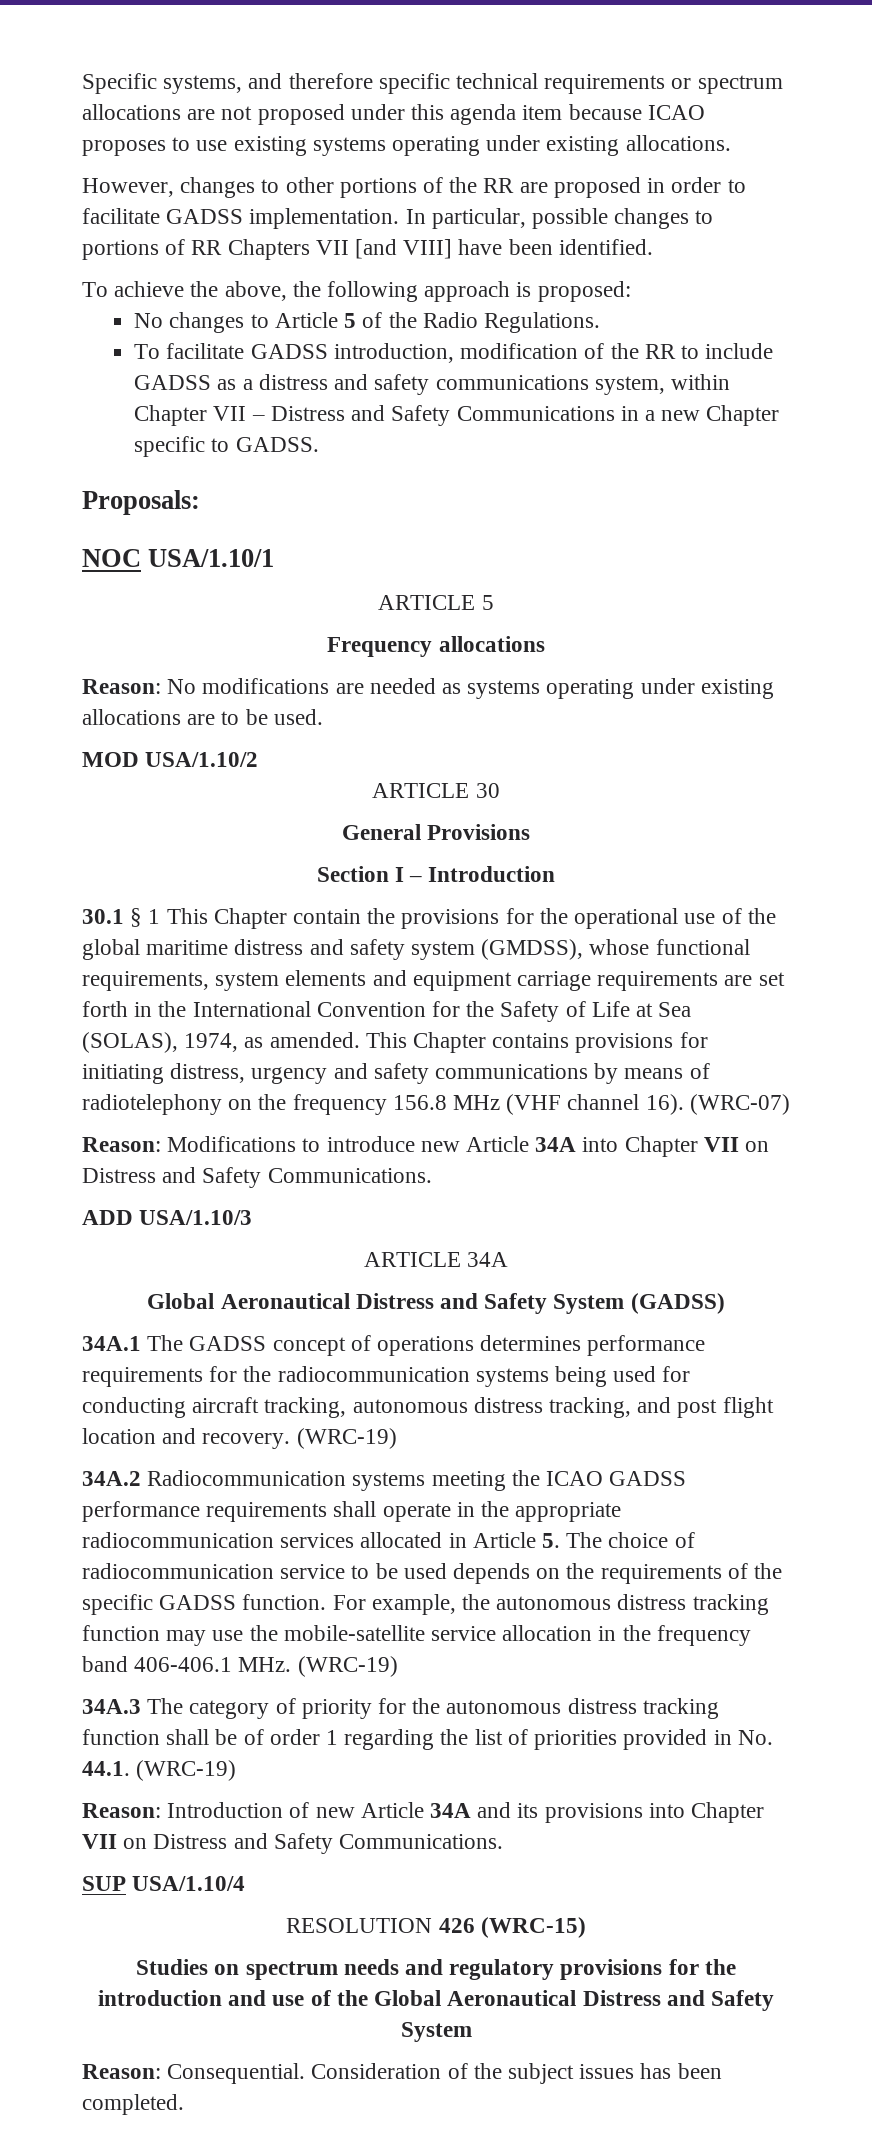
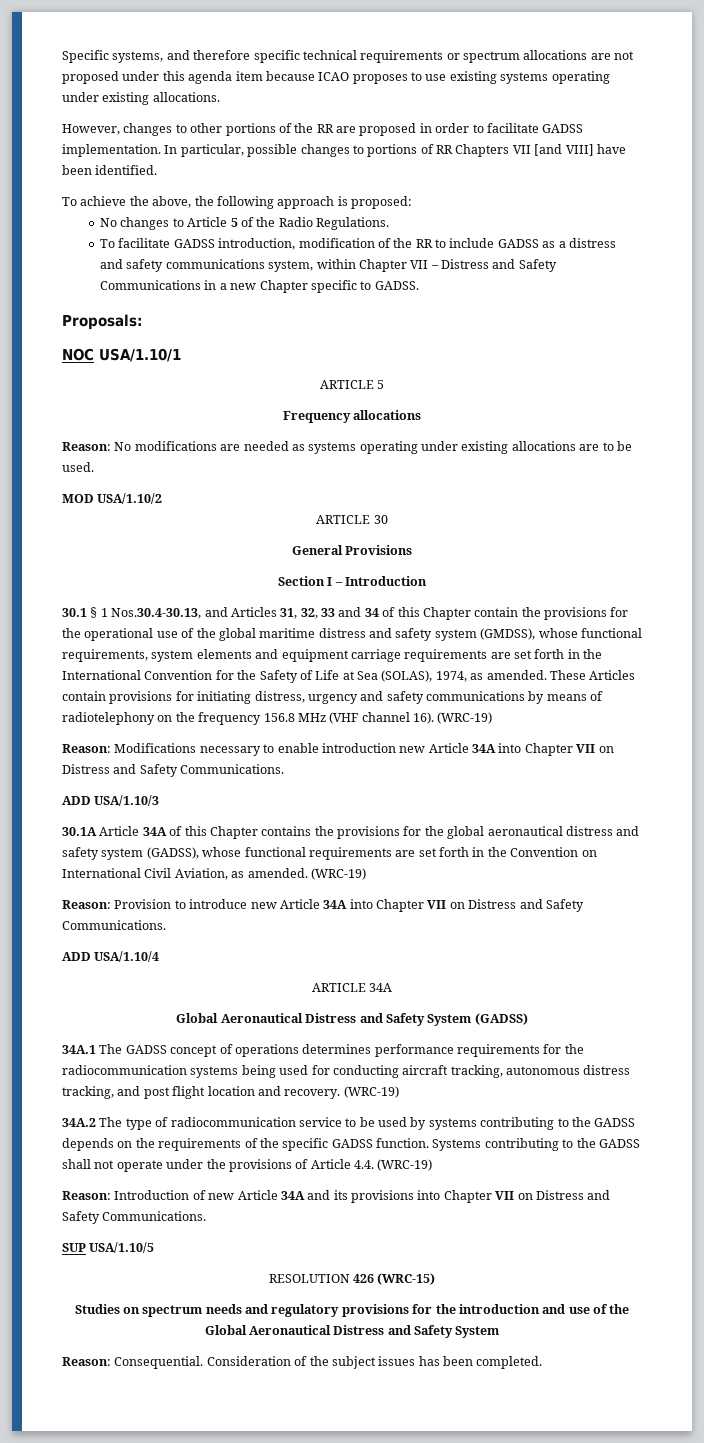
- 30.1 § 1 This Chapter contain the provisions for the operational use of the global maritime distress and safety system (GMDSS), whose functional requirements, system elements and equipment carriage requirements are set forth in the International Convention for the Safety of Life at Sea (SOLAS), 1974, as amended.
+ 30.1 § 1 Nos.30.4-30.13, and Articles 31, 32, 33 and 34 of this Chapter contain the provisions for the operational use of the global maritime distress and safety system (GMDSS), whose functional requirements, system elements and equipment carriage requirements are set forth in the International Convention for the Safety of Life at Sea (SOLAS), 1974, as amended.
- This Chapter contains provisions for initiating distress, urgency and safety communications by means of radiotelephony on the frequency 156.8 MHz (VHF channel 16). (WRC-07)
+ These Articles contain provisions for initiating distress, urgency and safety communications by means of radiotelephony on the frequency 156.8 MHz (VHF channel 16). (WRC-19)
- Reason: Modifications to introduce new Article 34A into Chapter VII on Distress and Safety Communications.
+ Reason: Modifications necessary to enable introduction new Article 34A into Chapter VII on Distress and Safety Communications.
+ ADD USA/1.10/3
+ 30.1A Article 34A of this Chapter contains the provisions for the global aeronautical distress and safety system (GADSS), whose functional requirements are set forth in the Convention on International Civil Aviation, as amended. (WRC-19)
+ Reason: Provision to introduce new Article 34A into Chapter VII on Distress and Safety Communications.
- ADD USA/1.10/3
+ ADD USA/1.10/4
- 34A.2 Radiocommunication systems meeting the ICAO GADSS performance requirements shall operate in the appropriate radiocommunication services allocated in Article 5. The choice of radiocommunication service to be used depends on the requirements of the specific GADSS function.
+ 34A.2 The type of radiocommunication service to be used by systems contributing to the GADSS depends on the requirements of the specific GADSS function.
- For example, the autonomous distress tracking function may use the mobile-satellite service allocation in the frequency band 406-406.1 MHz. (WRC-19)
- 34A.3 The category of priority for the autonomous distress tracking function shall be of order 1 regarding the list of priorities provided in No. 44.1. (WRC-19)
+ Systems contributing to the GADSS shall not operate under the provisions of Article 4.4. (WRC-19)
- SUP USA/1.10/4
+ SUP USA/1.10/5

